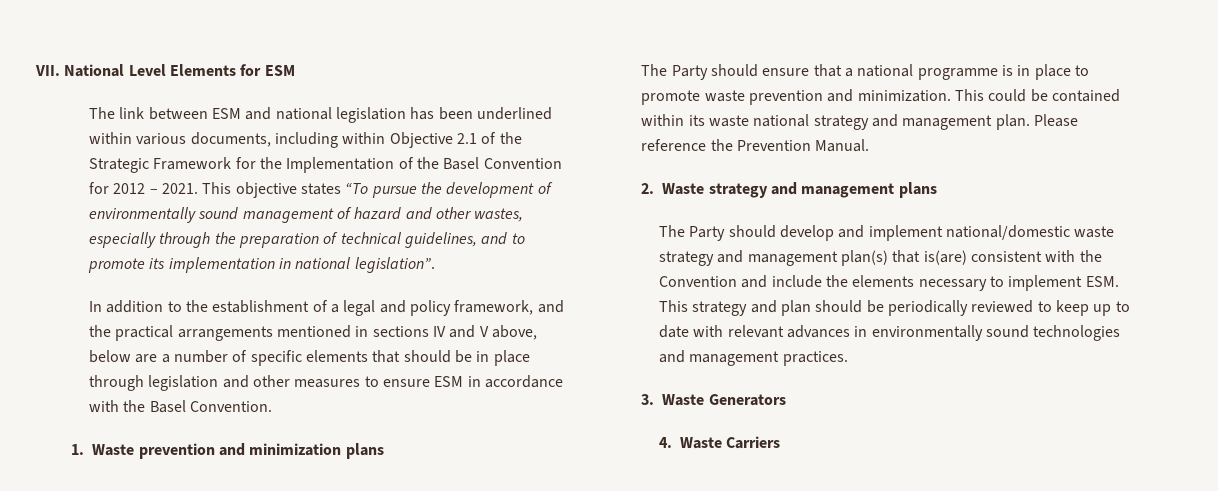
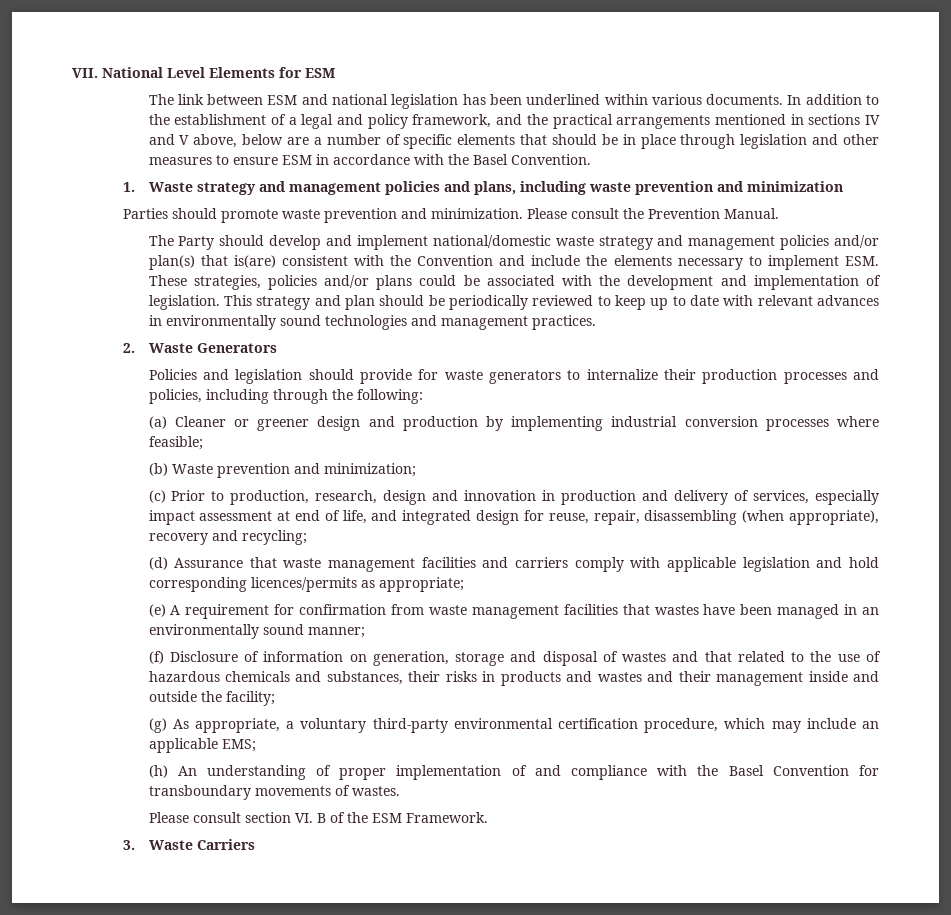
- The link between ESM and national legislation has been underlined within various documents, including within Objective 2.1 of the Strategic Framework for the Implementation of the Basel Convention for 2012 – 2021. This objective states “To pursue the development of environmentally sound management of hazard and other wastes, especially through the preparation of technical guidelines, and to promote its implementation in national legislation”.
- In addition to the establishment of a legal and policy framework, and the practical arrangements mentioned in sections IV and V above, below are a number of specific elements that should be in place through legislation and other measures to ensure ESM in accordance with the Basel Convention.
+ The link between ESM and national legislation has been underlined within various documents. In addition to the establishment of a legal and policy framework, and the practical arrangements mentioned in sections IV and V above, below are a number of specific elements that should be in place through legislation and other measures to ensure ESM in accordance with the Basel Convention.
- 1. Waste prevention and minimization plans
- The Party should ensure that a national programme is in place to promote waste prevention and minimization.
+ 1. Waste strategy and management policies and plans, including waste prevention and minimization
+ Parties should promote waste prevention and minimization.
- This could be contained within its waste national strategy and management plan. Please reference the Prevention Manual.
- 2. Waste strategy and management plans
+ Please consult the Prevention Manual.
- The Party should develop and implement national/domestic waste strategy and management plan(s) that is(are) consistent with the Convention and include the elements necessary to implement ESM. This strategy and plan should be periodically reviewed to keep up to date with relevant advances in environmentally sound technologies and management practices.
+ The Party should develop and implement national/domestic waste strategy and management policies and/or plan(s) that is(are) consistent with the Convention and include the elements necessary to implement ESM. These strategies, policies and/or plans could be associated with the development and implementation of legislation. This strategy and plan should be periodically reviewed to keep up to date with relevant advances in environmentally sound technologies and management practices.
- 3. Waste Generators
+ 2. Waste Generators
- 4. Waste Carriers
+ Policies and legislation should provide for waste generators to internalize their production processes and policies, including through the following:
+ (a) Cleaner or greener design and production by implementing industrial conversion processes where feasible;
+ (b) Waste prevention and minimization;
+ (c) Prior to production, research, design and innovation in production and delivery of services, especially impact assessment at end of life, and integrated design for reuse, repair, disassembling (when appropriate), recovery and recycling;
+ (d) Assurance that waste management facilities and carriers comply with applicable legislation and hold corresponding licences/permits as appropriate;
+ (e) A requirement for confirmation from waste management facilities that wastes have been managed in an environmentally sound manner;
+ (f) Disclosure of information on generation, storage and disposal of wastes and that related to the use of hazardous chemicals and substances, their risks in products and wastes and their management inside and outside the facility;
+ (g) As appropriate, a voluntary third-party environmental certification procedure, which may include an applicable EMS;
+ (h) An understanding of proper implementation of and compliance with the Basel Convention for transboundary movements of wastes.
+ Please consult section VI. B of the ESM Framework.
+ 3. Waste Carriers

